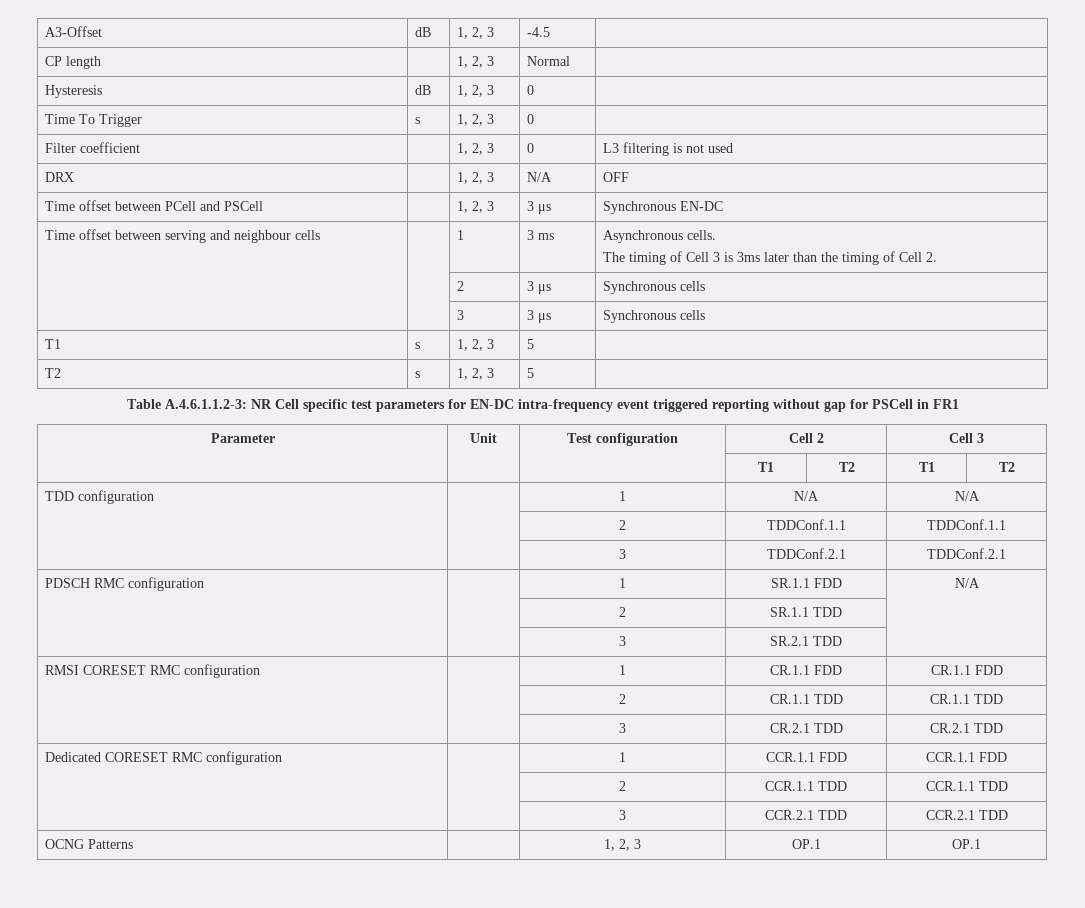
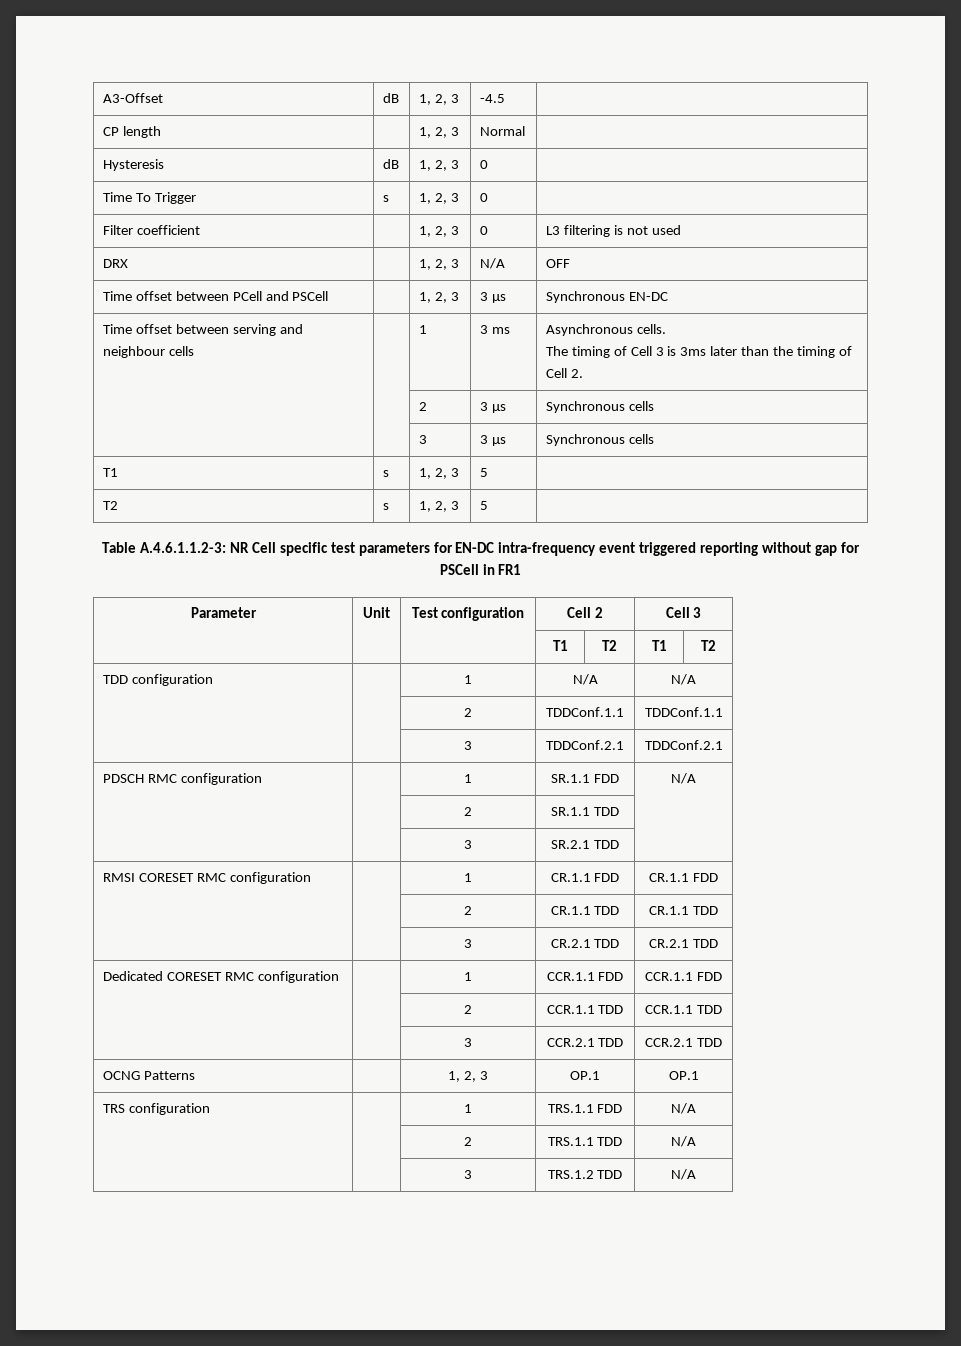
+ TRS configuration | | 1 | TRS.1.1 FDD | N/A
+ | | 2 | TRS.1.1 TDD | N/A
+ | | 3 | TRS.1.2 TDD | N/A

